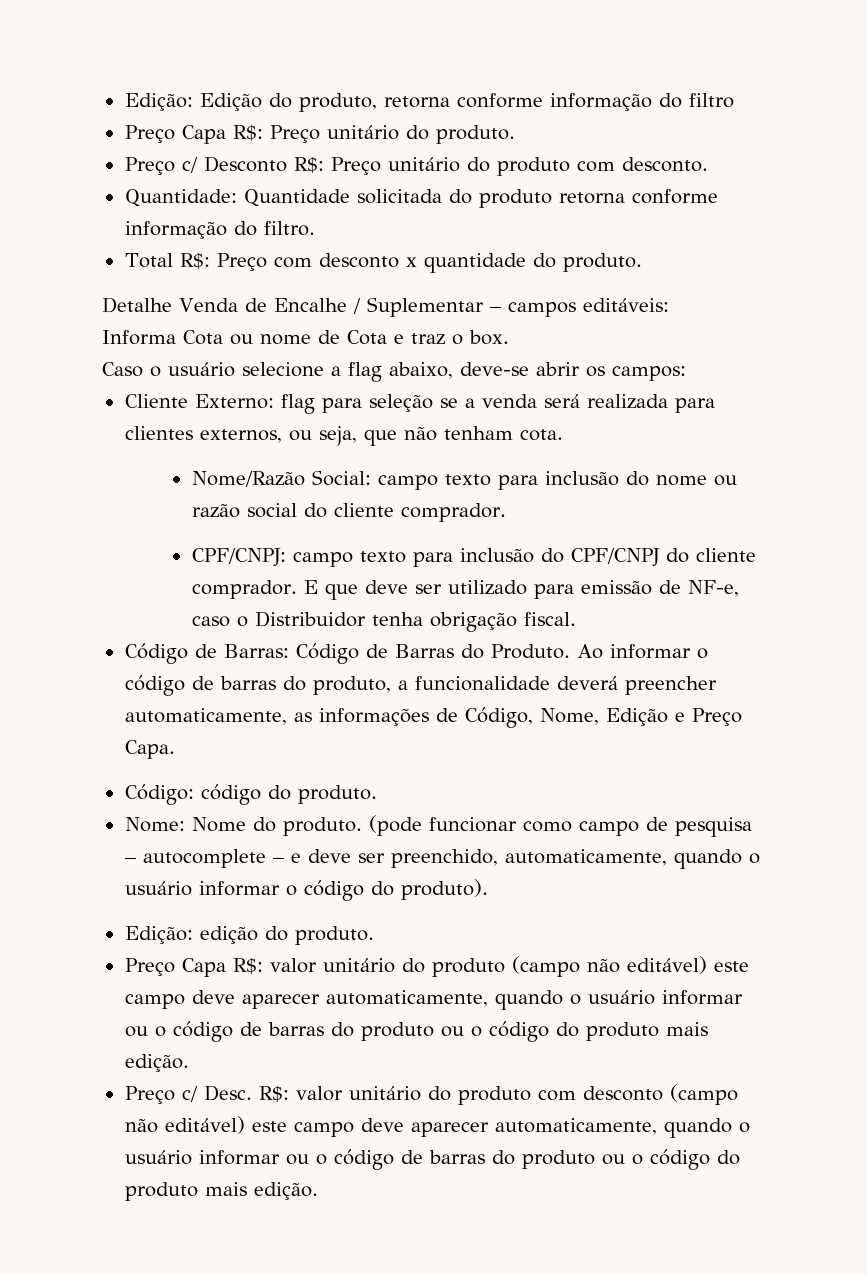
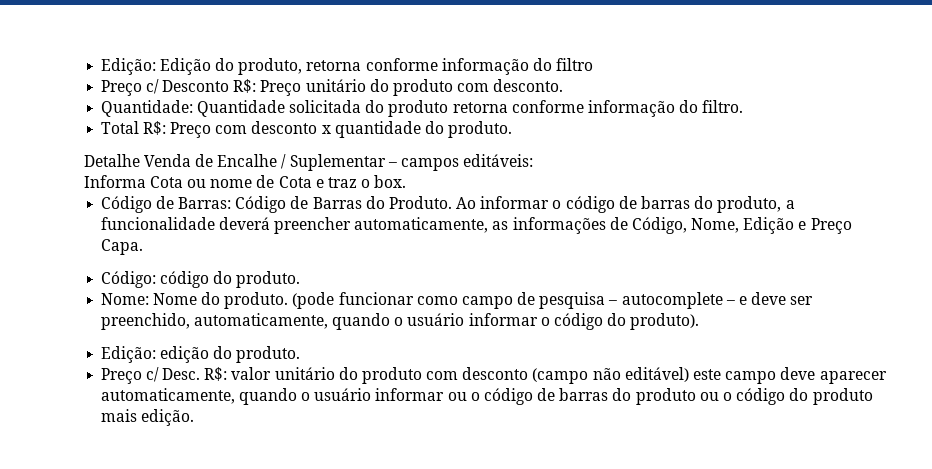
- Preço Capa R$: Preço unitário do produto.
- Caso o usuário selecione a flag abaixo, deve-se abrir os campos:
- Cliente Externo: flag para seleção se a venda será realizada para clientes externos, ou seja, que não tenham cota.
- Nome/Razão Social: campo texto para inclusão do nome ou razão social do cliente comprador.
- CPF/CNPJ: campo texto para inclusão do CPF/CNPJ do cliente comprador. E que deve ser utilizado para emissão de NF-e, caso o Distribuidor tenha obrigação fiscal.
- Preço Capa R$: valor unitário do produto (campo não editável) este campo deve aparecer automaticamente, quando o usuário informar ou o código de barras do produto ou o código do produto mais edição.

